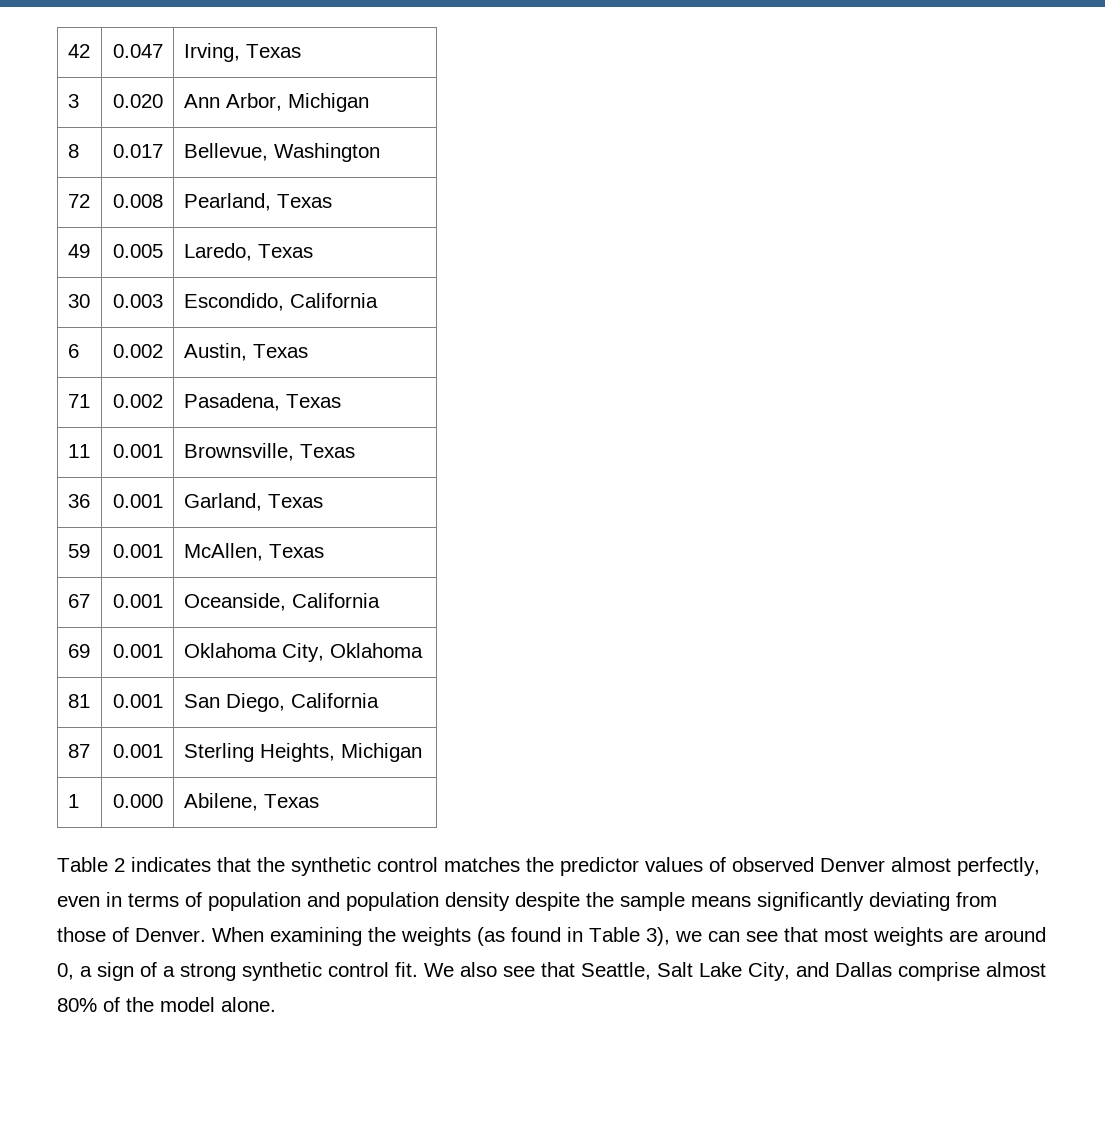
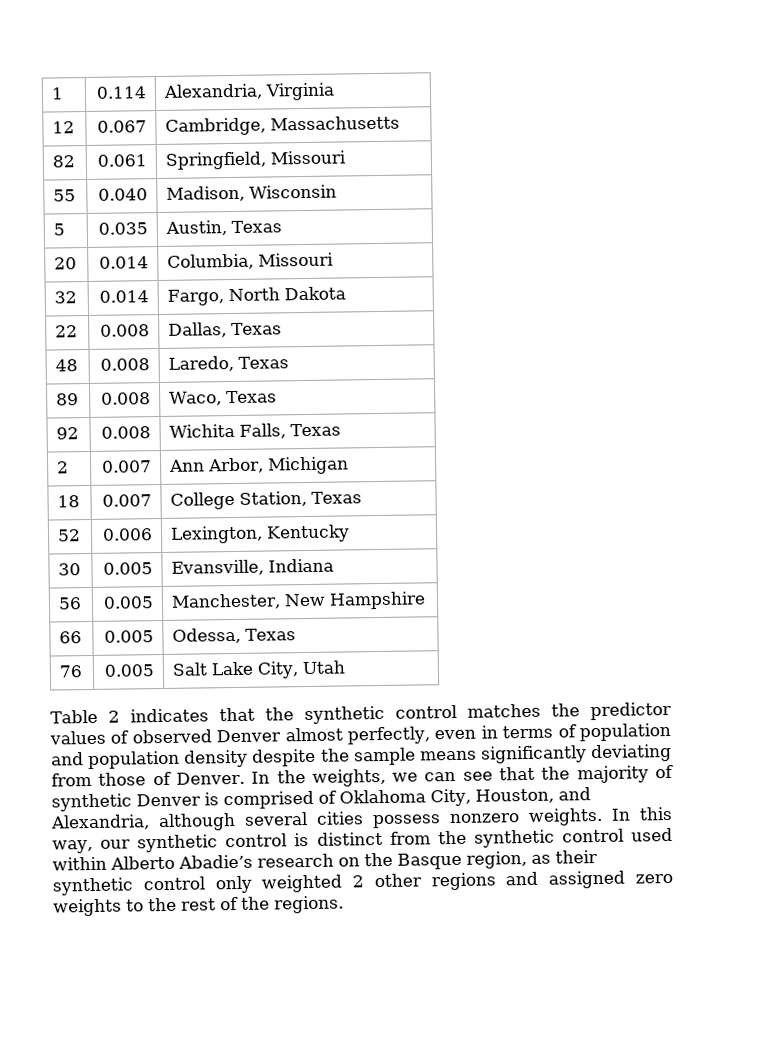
- 42 | 0.047 | Irving, Texas
- 3 | 0.020 | Ann Arbor, Michigan
- 8 | 0.017 | Bellevue, Washington
- 72 | 0.008 | Pearland, Texas
- 49 | 0.005 | Laredo, Texas
- 30 | 0.003 | Escondido, California
- 6 | 0.002 | Austin, Texas
- 71 | 0.002 | Pasadena, Texas
- 11 | 0.001 | Brownsville, Texas
- 36 | 0.001 | Garland, Texas
- 59 | 0.001 | McAllen, Texas
- 67 | 0.001 | Oceanside, California
- 69 | 0.001 | Oklahoma City, Oklahoma
- 81 | 0.001 | San Diego, California
- 87 | 0.001 | Sterling Heights, Michigan
- 1 | 0.000 | Abilene, Texas
+ 1 | 0.114 | Alexandria, Virginia
+ 12 | 0.067 | Cambridge, Massachusetts
+ 82 | 0.061 | Springfield, Missouri
+ 55 | 0.040 | Madison, Wisconsin
+ 5 | 0.035 | Austin, Texas
+ 20 | 0.014 | Columbia, Missouri
+ 32 | 0.014 | Fargo, North Dakota
+ 22 | 0.008 | Dallas, Texas
+ 48 | 0.008 | Laredo, Texas
+ 89 | 0.008 | Waco, Texas
+ 92 | 0.008 | Wichita Falls, Texas
+ 2 | 0.007 | Ann Arbor, Michigan
+ 18 | 0.007 | College Station, Texas
+ 52 | 0.006 | Lexington, Kentucky
+ 30 | 0.005 | Evansville, Indiana
+ 56 | 0.005 | Manchester, New Hampshire
+ 66 | 0.005 | Odessa, Texas
+ 76 | 0.005 | Salt Lake City, Utah
- When examining the weights (as found in Table 3), we can see that most weights are around 0, a sign of a strong synthetic control fit. We also see that Seattle, Salt Lake City, and Dallas comprise almost 80% of the model alone.
+ In the weights, we can see that the majority of synthetic Denver is comprised of Oklahoma City, Houston, and Alexandria, although several cities possess nonzero weights. In this way, our synthetic control is distinct from the synthetic control used within Alberto Abadie’s research on the Basque region, as their synthetic control only weighted 2 other regions and assigned zero weights to the rest of the regions.

